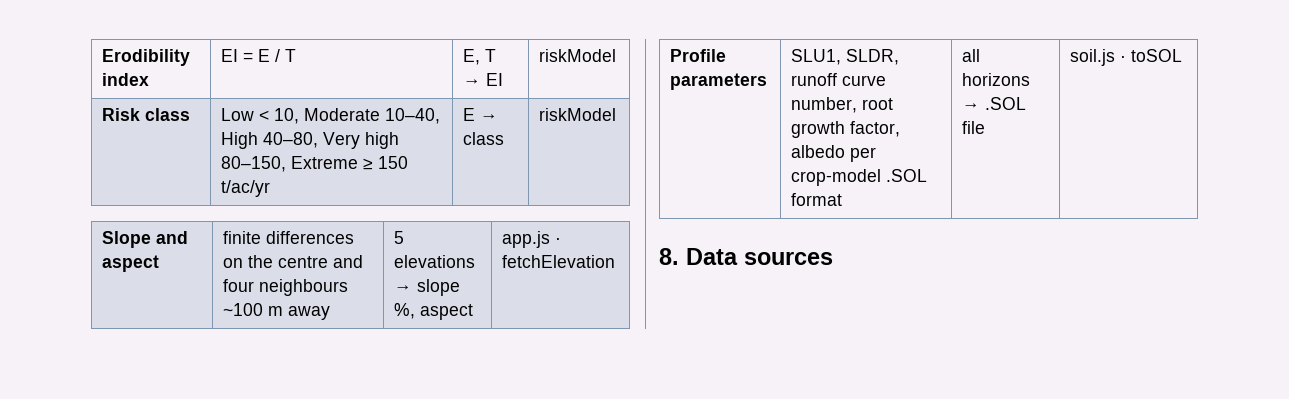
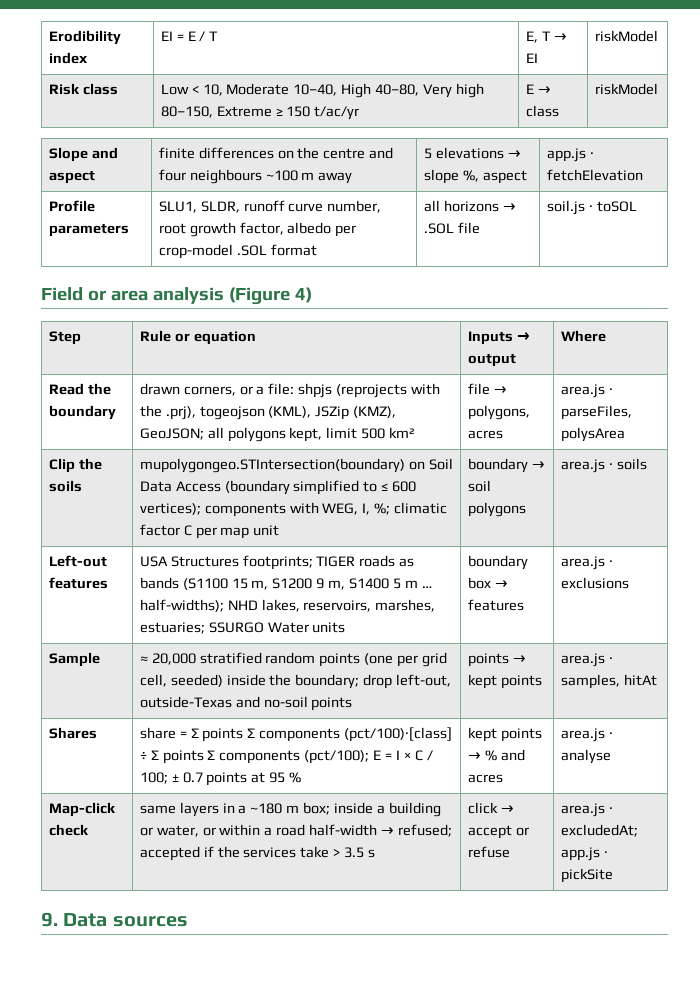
- 8. Data sources
+ Field or area analysis (Figure 4)
+ Step | Rule or equation | Inputs → output | Where
+ Read the boundary | drawn corners, or a file: shpjs (reprojects with the .prj), togeojson (KML), JSZip (KMZ), GeoJSON; all polygons kept, limit 500 km² | file → polygons, acres | area.js · parseFiles, polysArea
+ Clip the soils | mupolygongeo.STIntersection(boundary) on Soil Data Access (boundary simplified to ≤ 600 vertices); components with WEG, I, %; climatic factor C per map unit | boundary → soil polygons | area.js · soils
+ Left-out features | USA Structures footprints; TIGER roads as bands (S1100 15 m, S1200 9 m, S1400 5 m … half-widths); NHD lakes, reservoirs, marshes, estuaries; SSURGO Water units | boundary box → features | area.js · exclusions
+ Sample | ≈ 20,000 stratified random points (one per grid cell, seeded) inside the boundary; drop left-out, outside-Texas and no-soil points | points → kept points | area.js · samples, hitAt
+ Shares | share = Σ points Σ components (pct/100)·[class] ÷ Σ points Σ components (pct/100); E = I × C / 100; ± 0.7 points at 95 % | kept points → % and acres | area.js · analyse
+ Map-click check | same layers in a ~180 m box; inside a building or water, or within a road half-width → refused; accepted if the services take > 3.5 s | click → accept or refuse | area.js · excludedAt; app.js · pickSite
+ 9. Data sources

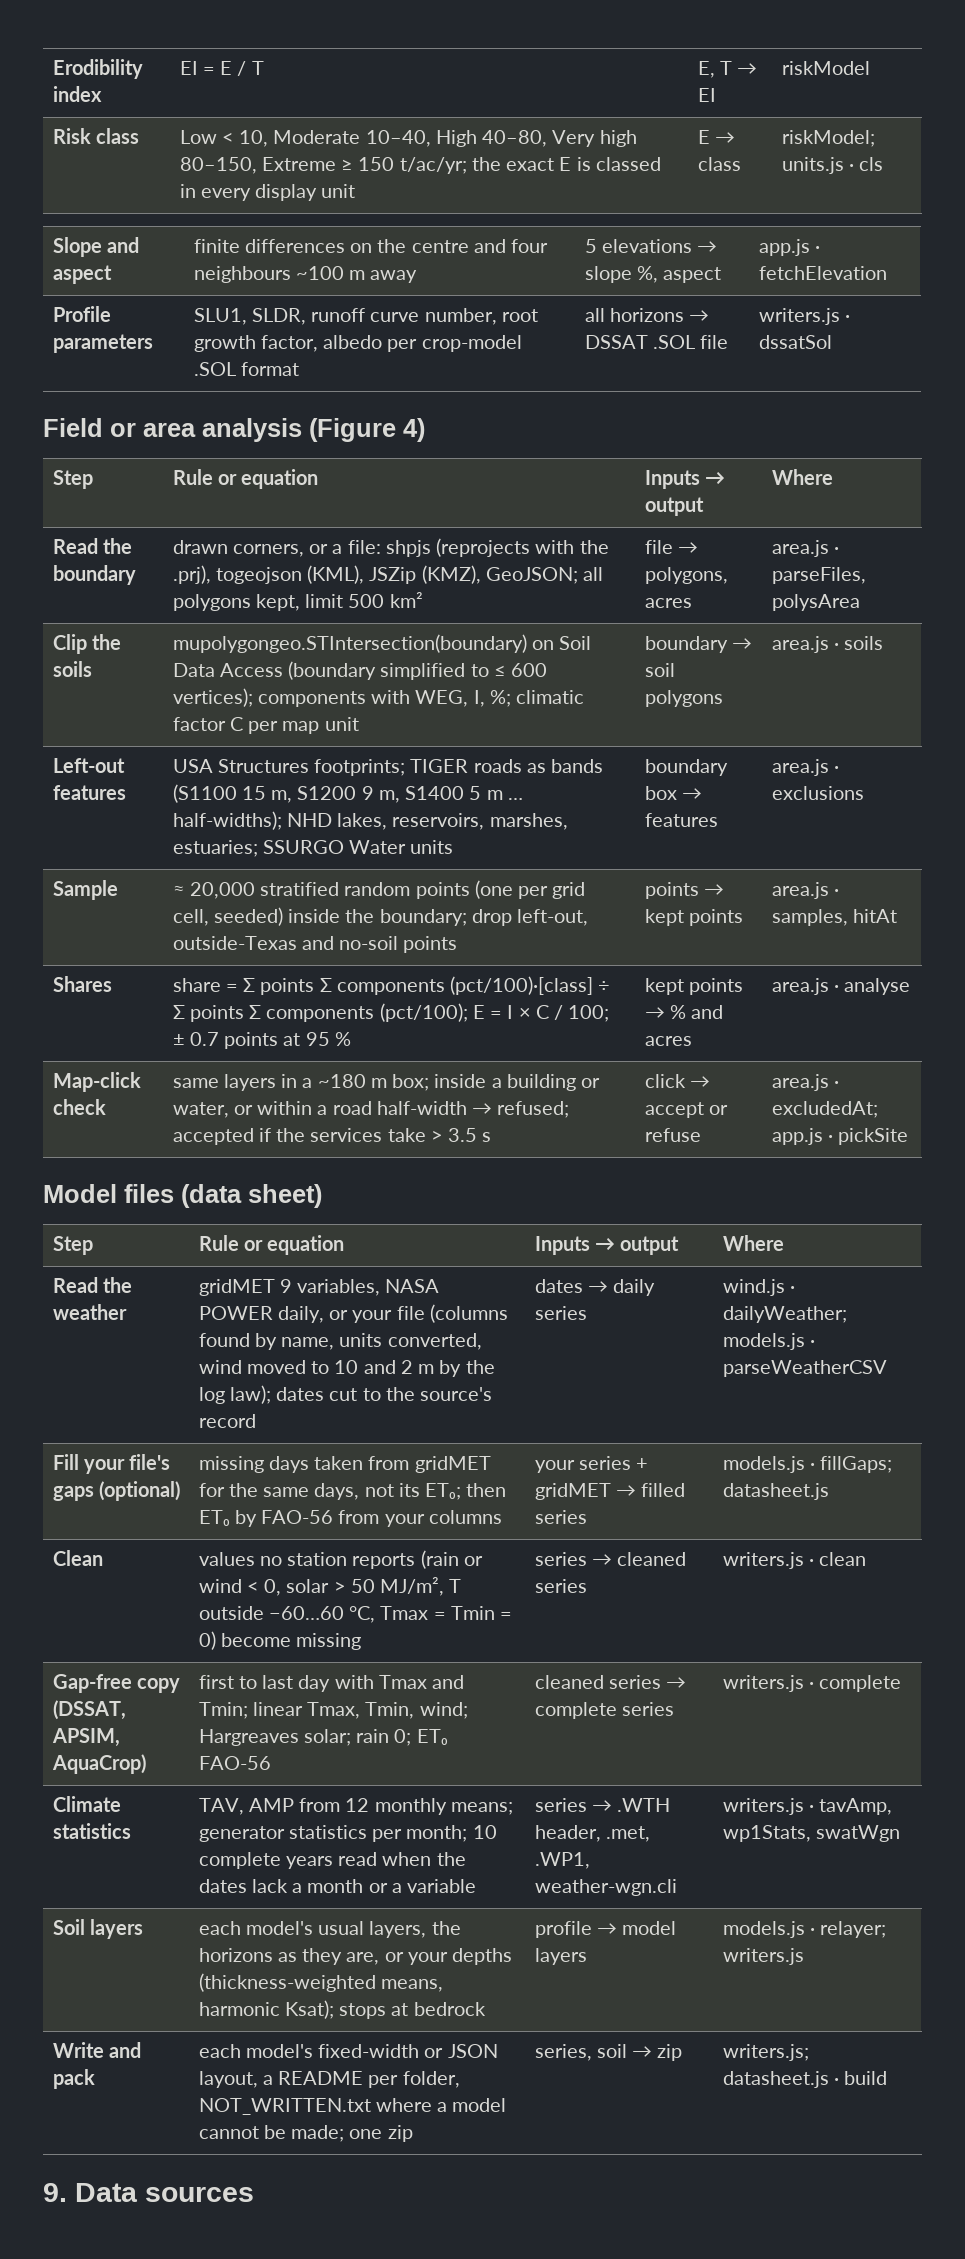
- Risk class | Low < 10, Moderate 10–40, High 40–80, Very high 80–150, Extreme ≥ 150 t/ac/yr | E → class | riskModel
+ Risk class | Low < 10, Moderate 10–40, High 40–80, Very high 80–150, Extreme ≥ 150 t/ac/yr; the exact E is classed in every display unit | E → class | riskModel; units.js · cls
- Profile parameters | SLU1, SLDR, runoff curve number, root growth factor, albedo per crop-model .SOL format | all horizons → .SOL file | soil.js · toSOL
+ Profile parameters | SLU1, SLDR, runoff curve number, root growth factor, albedo per crop-model .SOL format | all horizons → DSSAT .SOL file | writers.js · dssatSol
+ Model files (data sheet)
+ Step | Rule or equation | Inputs → output | Where
+ Read the weather | gridMET 9 variables, NASA POWER daily, or your file (columns found by name, units converted, wind moved to 10 and 2 m by the log law); dates cut to the source's record | dates → daily series | wind.js · dailyWeather; models.js · parseWeatherCSV
+ Fill your file's gaps (optional) | missing days taken from gridMET for the same days, not its ET₀; then ET₀ by FAO-56 from your columns | your series + gridMET → filled series | models.js · fillGaps; datasheet.js
+ Clean | values no station reports (rain or wind < 0, solar > 50 MJ/m², T outside −60…60 °C, Tmax = Tmin = 0) become missing | series → cleaned series | writers.js · clean
+ Gap-free copy (DSSAT, APSIM, AquaCrop) | first to last day with Tmax and Tmin; linear Tmax, Tmin, wind; Hargreaves solar; rain 0; ET₀ FAO-56 | cleaned series → complete series | writers.js · complete
+ Climate statistics | TAV, AMP from 12 monthly means; generator statistics per month; 10 complete years read when the dates lack a month or a variable | series → .WTH header, .met, .WP1, weather-wgn.cli | writers.js · tavAmp, wp1Stats, swatWgn
+ Soil layers | each model's usual layers, the horizons as they are, or your depths (thickness-weighted means, harmonic Ksat); stops at bedrock | profile → model layers | models.js · relayer; writers.js
+ Write and pack | each model's fixed-width or JSON layout, a README per folder, NOT_WRITTEN.txt where a model cannot be made; one zip | series, soil → zip | writers.js; datasheet.js · build

